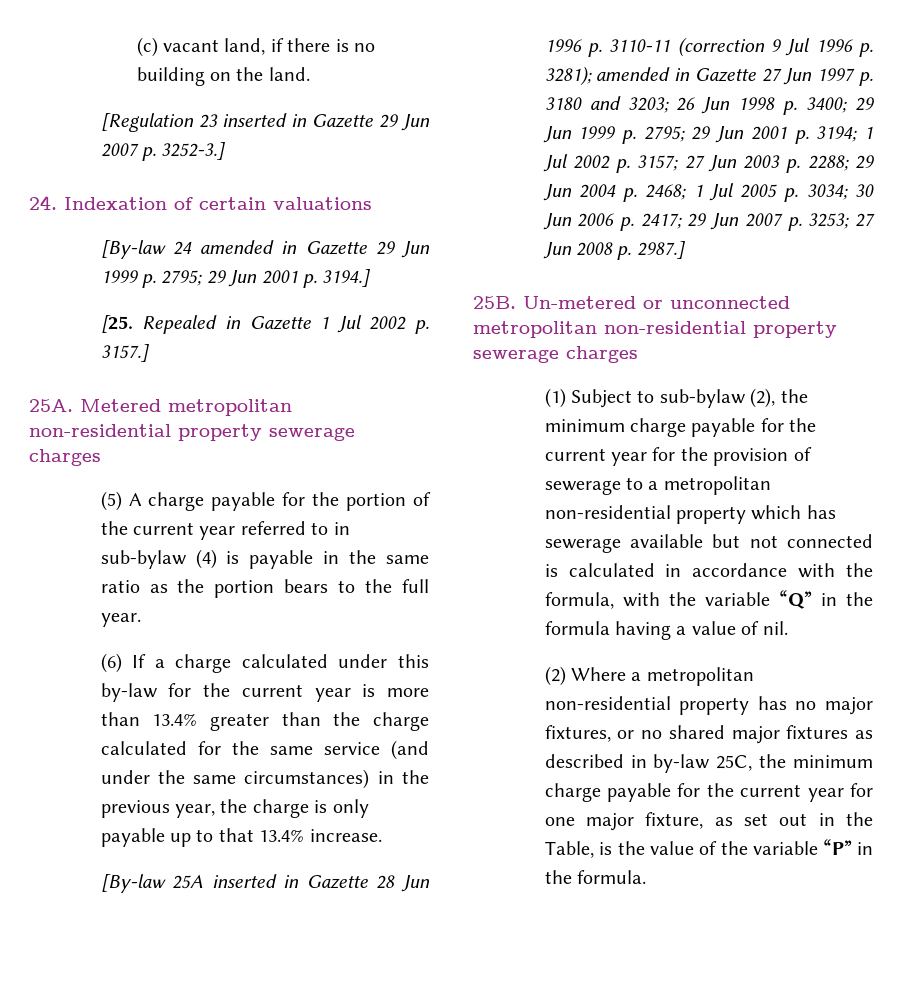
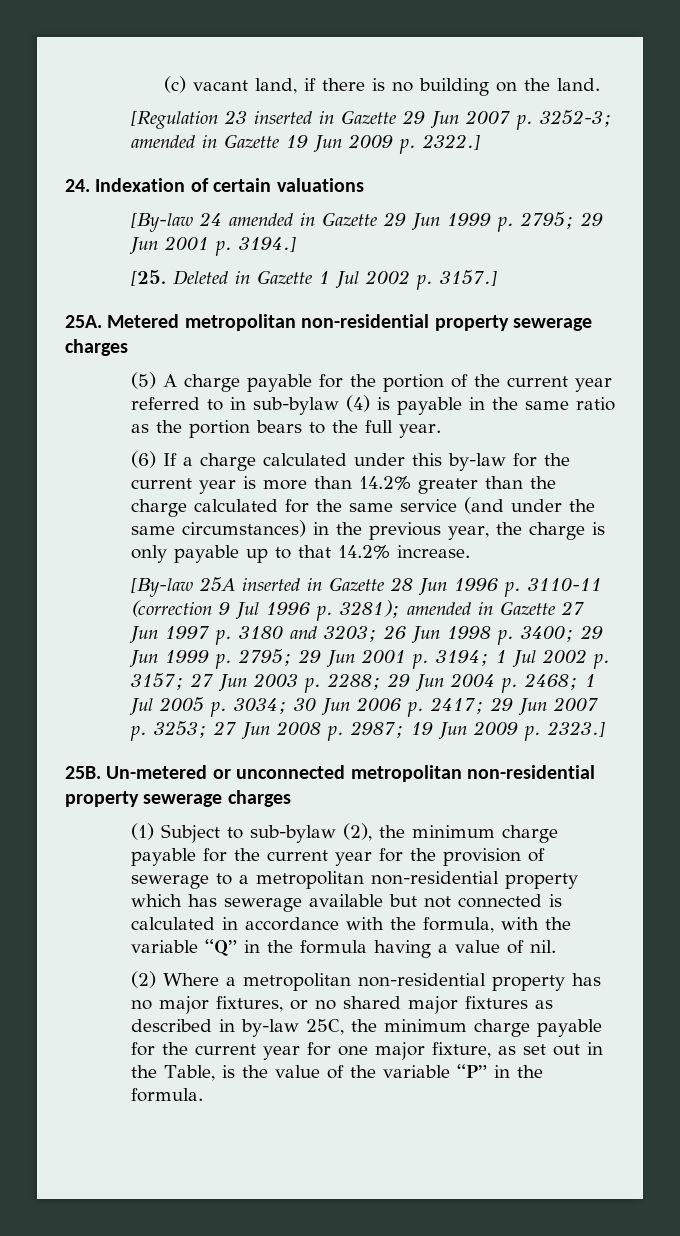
- [Regulation 23 inserted in Gazette 29 Jun 2007 p. 3252-3.]
+ [Regulation 23 inserted in Gazette 29 Jun 2007 p. 3252-3; amended in Gazette 19 Jun 2009 p. 2322.]
- [25. Repealed in Gazette 1 Jul 2002 p. 3157.]
+ [25. Deleted in Gazette 1 Jul 2002 p. 3157.]
- (6) If a charge calculated under this by-law for the current year is more than 13.4% greater than the charge calculated for the same service (and under the same circumstances) in the previous year, the charge is only payable up to that 13.4% increase.
+ (6) If a charge calculated under this by-law for the current year is more than 14.2% greater than the charge calculated for the same service (and under the same circumstances) in the previous year, the charge is only payable up to that 14.2% increase.
- 27 Jun 2008 p. 2987.]
+ 27 Jun 2008 p. 2987; 19 Jun 2009 p. 2323.]

